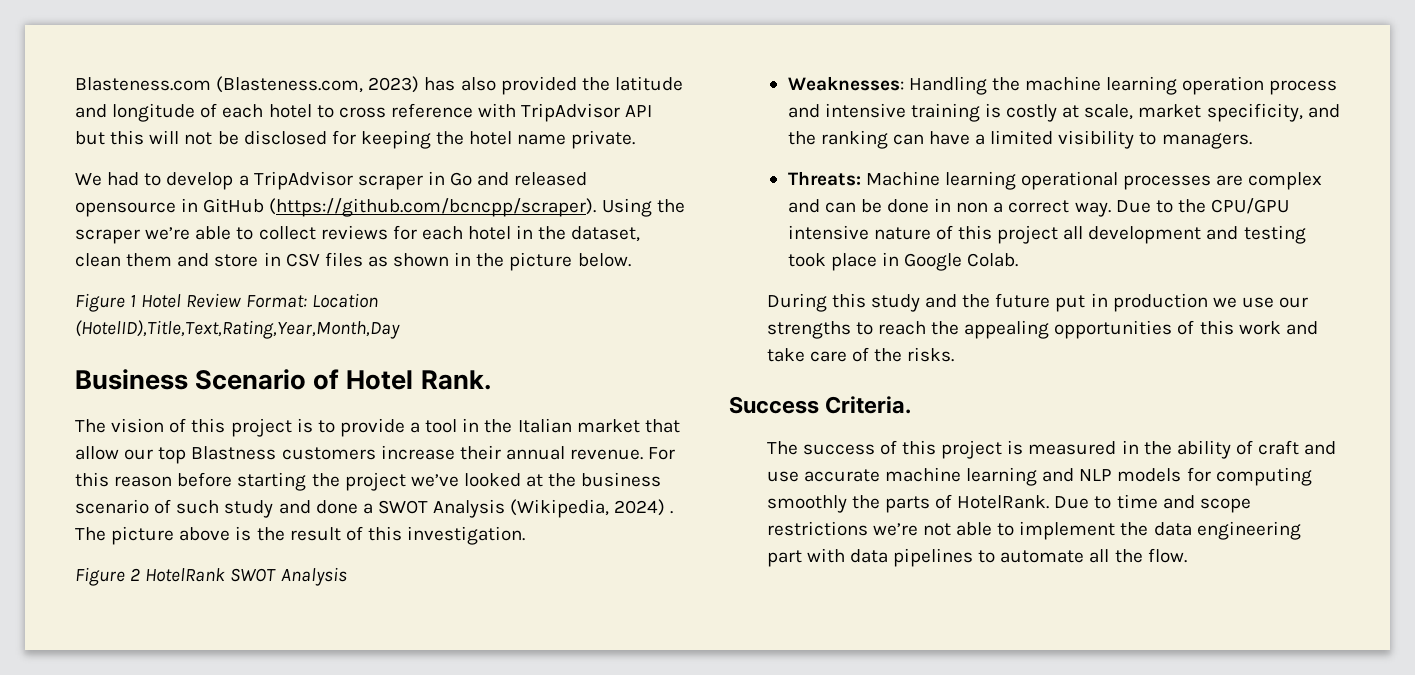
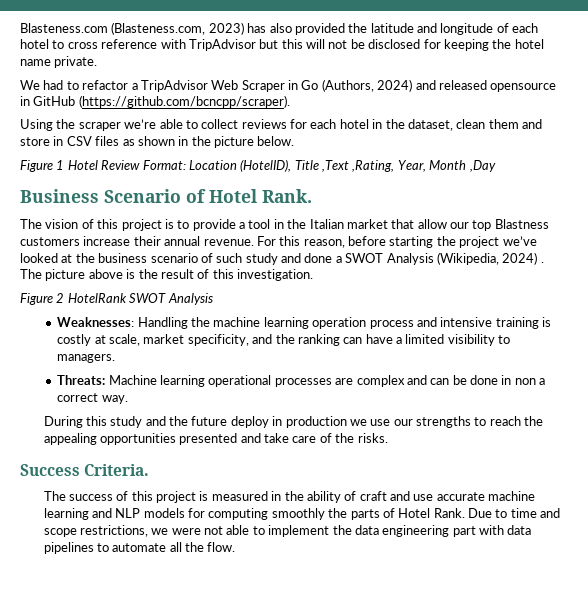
- Blasteness.com (Blasteness.com, 2023) has also provided the latitude and longitude of each hotel to cross reference with TripAdvisor API but this will not be disclosed for keeping the hotel name private.
+ Blasteness.com (Blasteness.com, 2023) has also provided the latitude and longitude of each hotel to cross reference with TripAdvisor but this will not be disclosed for keeping the hotel name private.
- We had to develop a TripAdvisor scraper in Go and released opensource in GitHub (https://github.com/bcncpp/scraper). Using the scraper we’re able to collect reviews for each hotel in the dataset, clean them and store in CSV files as shown in the picture below.
+ We had to refactor a TripAdvisor Web Scraper in Go (Authors, 2024) and released opensource in GitHub (https://github.com/bcncpp/scraper).
+ Using the scraper we’re able to collect reviews for each hotel in the dataset, clean them and store in CSV files as shown in the picture below.
- Figure 1 Hotel Review Format: Location (HotelID),Title,Text,Rating,Year,Month,Day
+ Figure 1 Hotel Review Format: Location (HotelID), Title ,Text ,Rating, Year, Month ,Day
- For this reason before starting the project we’ve looked at the business scenario of such study and done a SWOT Analysis (Wikipedia, 2024) .
+ For this reason, before starting the project we’ve looked at the business scenario of such study and done a SWOT Analysis (Wikipedia, 2024) .
- Due to the CPU/GPU intensive nature of this project all development and testing took place in Google Colab.
- During this study and the future put in production we use our strengths to reach the appealing opportunities of this work and take care of the risks.
+ During this study and the future deploy in production we use our strengths to reach the appealing opportunities presented and take care of the risks.
- The success of this project is measured in the ability of craft and use accurate machine learning and NLP models for computing smoothly the parts of HotelRank.
+ The success of this project is measured in the ability of craft and use accurate machine learning and NLP models for computing smoothly the parts of Hotel Rank.
- Due to time and scope restrictions we’re not able to implement the data engineering part with data pipelines to automate all the flow.
+ Due to time and scope restrictions, we were not able to implement the data engineering part with data pipelines to automate all the flow.

